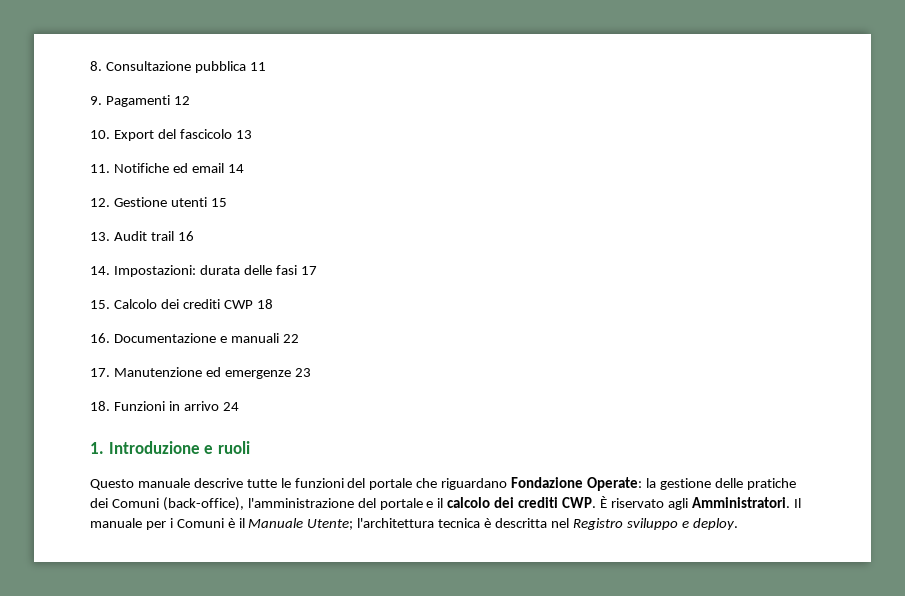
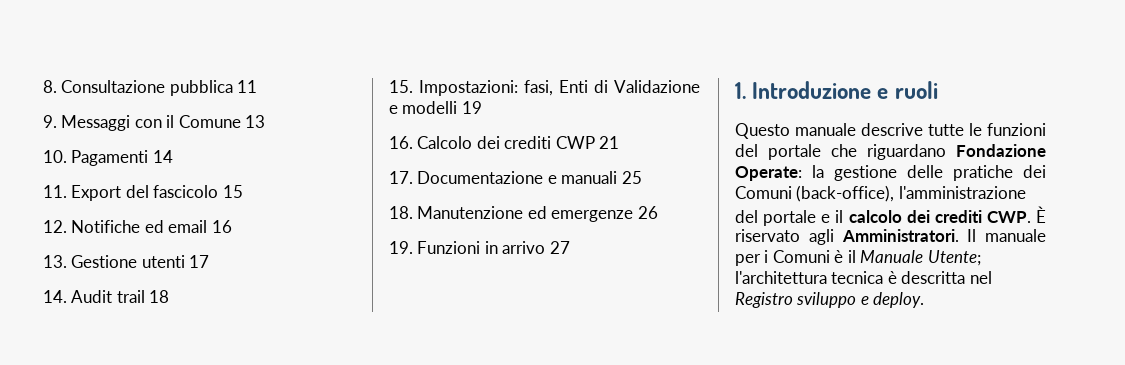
- 9. Pagamenti 12
- 10. Export del fascicolo 13
- 11. Notifiche ed email 14
- 12. Gestione utenti 15
- 13. Audit trail 16
- 14. Impostazioni: durata delle fasi 17
- 15. Calcolo dei crediti CWP 18
- 16. Documentazione e manuali 22
- 17. Manutenzione ed emergenze 23
- 18. Funzioni in arrivo 24
+ 9. Messaggi con il Comune 13
+ 10. Pagamenti 14
+ 11. Export del fascicolo 15
+ 12. Notifiche ed email 16
+ 13. Gestione utenti 17
+ 14. Audit trail 18
+ 15. Impostazioni: fasi, Enti di Validazione e modelli 19
+ 16. Calcolo dei crediti CWP 21
+ 17. Documentazione e manuali 25
+ 18. Manutenzione ed emergenze 26
+ 19. Funzioni in arrivo 27

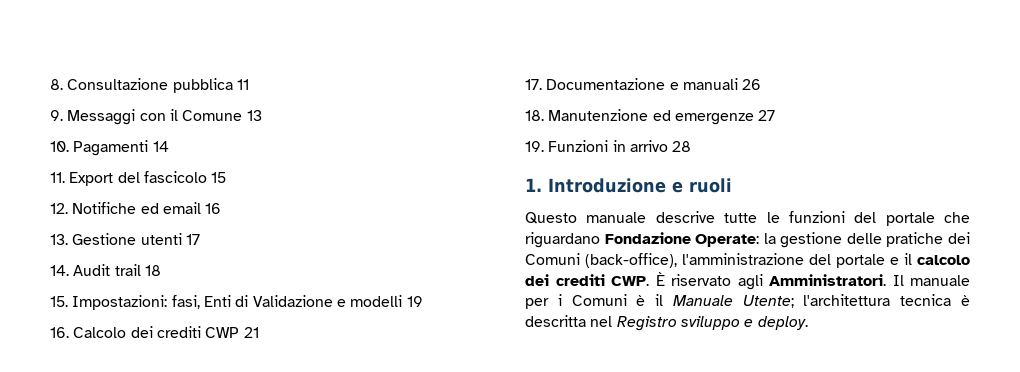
- 17. Documentazione e manuali 25
+ 17. Documentazione e manuali 26
- 18. Manutenzione ed emergenze 26
+ 18. Manutenzione ed emergenze 27
- 19. Funzioni in arrivo 27
+ 19. Funzioni in arrivo 28

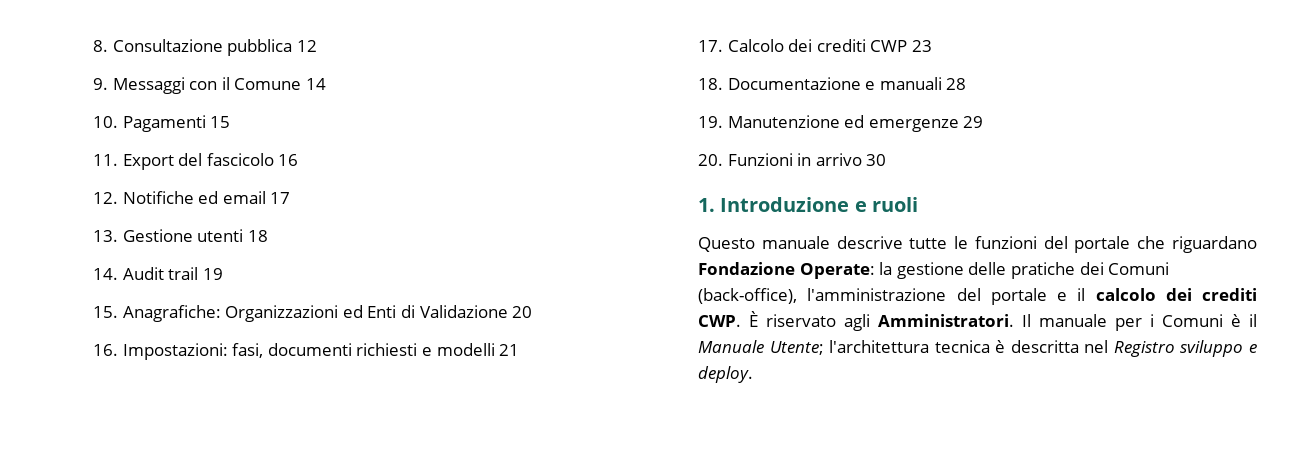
- 8. Consultazione pubblica 11
+ 8. Consultazione pubblica 12
- 9. Messaggi con il Comune 13
+ 9. Messaggi con il Comune 14
- 10. Pagamenti 14
+ 10. Pagamenti 15
- 11. Export del fascicolo 15
+ 11. Export del fascicolo 16
- 12. Notifiche ed email 16
+ 12. Notifiche ed email 17
- 13. Gestione utenti 17
+ 13. Gestione utenti 18
- 14. Audit trail 18
+ 14. Audit trail 19
- 15. Impostazioni: fasi, Enti di Validazione e modelli 19
- 16. Calcolo dei crediti CWP 21
- 17. Documentazione e manuali 26
- 18. Manutenzione ed emergenze 27
- 19. Funzioni in arrivo 28
+ 15. Anagrafiche: Organizzazioni ed Enti di Validazione 20
+ 16. Impostazioni: fasi, documenti richiesti e modelli 21
+ 17. Calcolo dei crediti CWP 23
+ 18. Documentazione e manuali 28
+ 19. Manutenzione ed emergenze 29
+ 20. Funzioni in arrivo 30

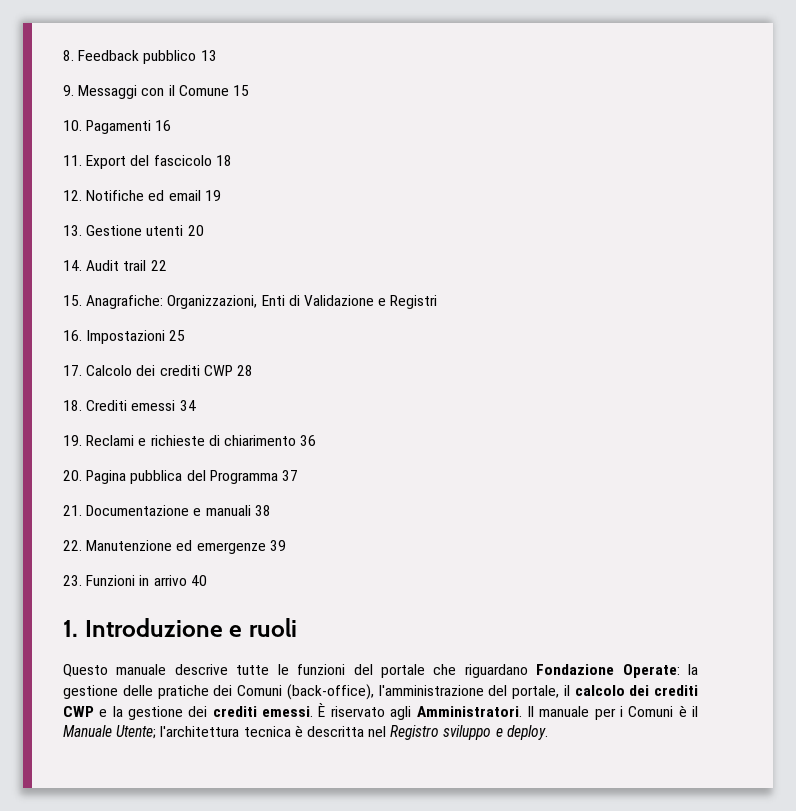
- 8. Consultazione pubblica 12
+ 8. Feedback pubblico 13
- 9. Messaggi con il Comune 14
+ 9. Messaggi con il Comune 15
- 10. Pagamenti 15
+ 10. Pagamenti 16
- 11. Export del fascicolo 16
+ 11. Export del fascicolo 18
- 12. Notifiche ed email 17
+ 12. Notifiche ed email 19
- 13. Gestione utenti 18
+ 13. Gestione utenti 20
- 14. Audit trail 19
+ 14. Audit trail 22
- 15. Anagrafiche: Organizzazioni ed Enti di Validazione 20
+ 15. Anagrafiche: Organizzazioni, Enti di Validazione e Registri
- 16. Impostazioni: fasi, documenti richiesti e modelli 21
+ 16. Impostazioni 25
- 17. Calcolo dei crediti CWP 23
+ 17. Calcolo dei crediti CWP 28
- 18. Documentazione e manuali 28
- 19. Manutenzione ed emergenze 29
- 20. Funzioni in arrivo 30
+ 18. Crediti emessi 34
+ 19. Reclami e richieste di chiarimento 36
+ 20. Pagina pubblica del Programma 37
+ 21. Documentazione e manuali 38
+ 22. Manutenzione ed emergenze 39
+ 23. Funzioni in arrivo 40
- Questo manuale descrive tutte le funzioni del portale che riguardano Fondazione Operate: la gestione delle pratiche dei Comuni (back-office), l'amministrazione del portale e il calcolo dei crediti CWP. È riservato agli Amministratori.
+ Questo manuale descrive tutte le funzioni del portale che riguardano Fondazione Operate: la gestione delle pratiche dei Comuni (back-office), l'amministrazione del portale, il calcolo dei crediti CWP e la gestione dei crediti emessi. È riservato agli Amministratori.

